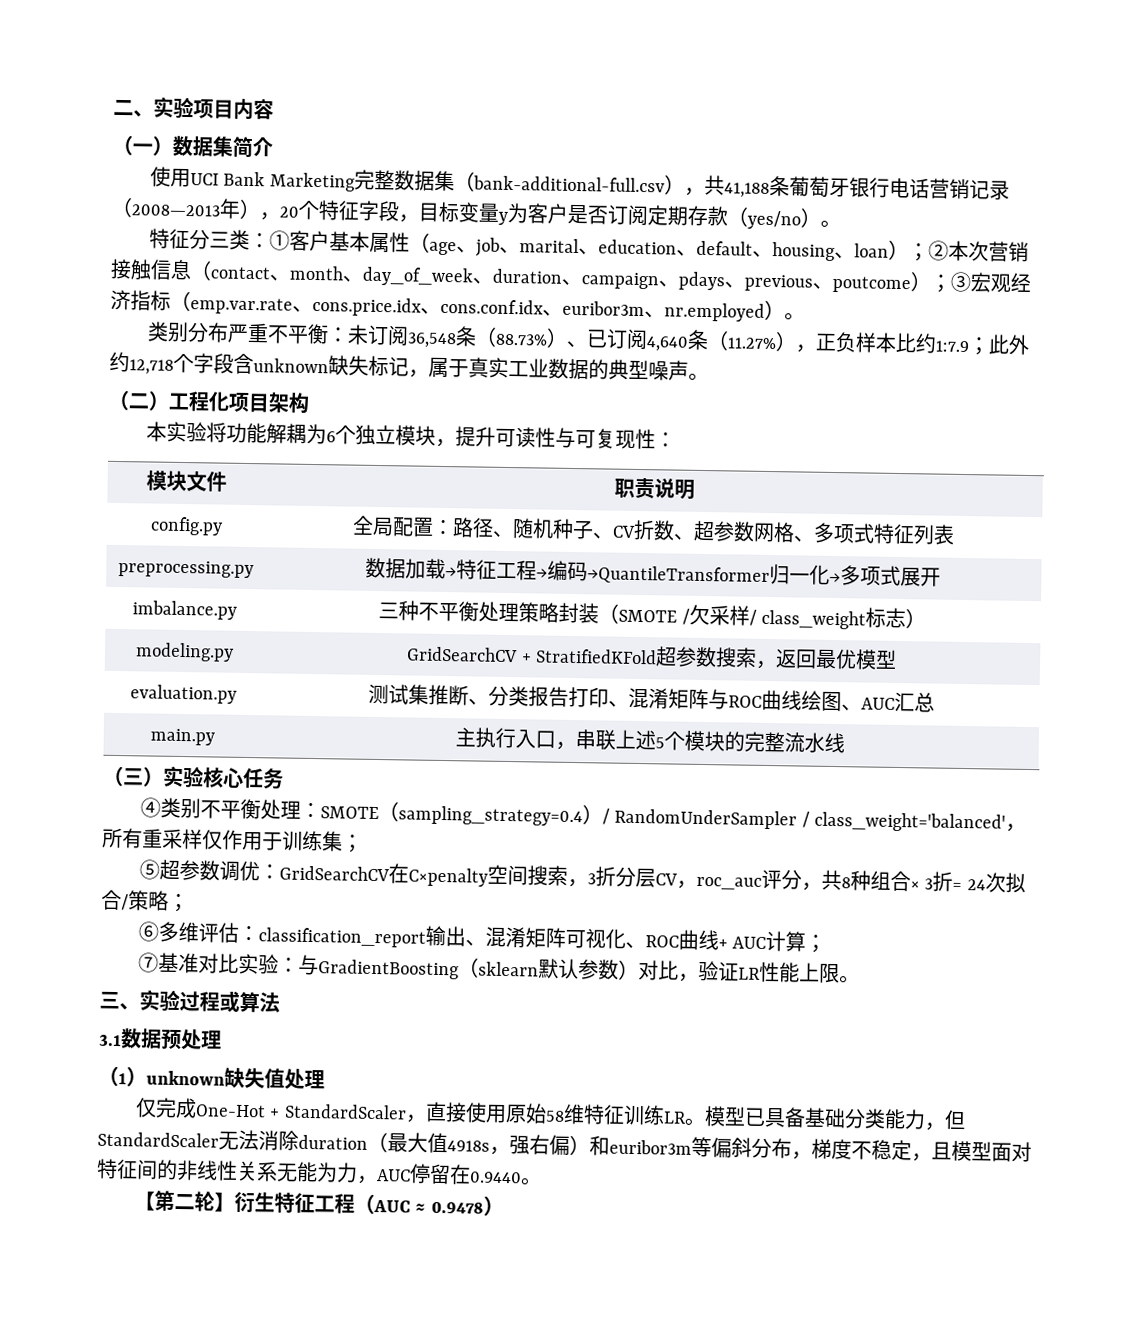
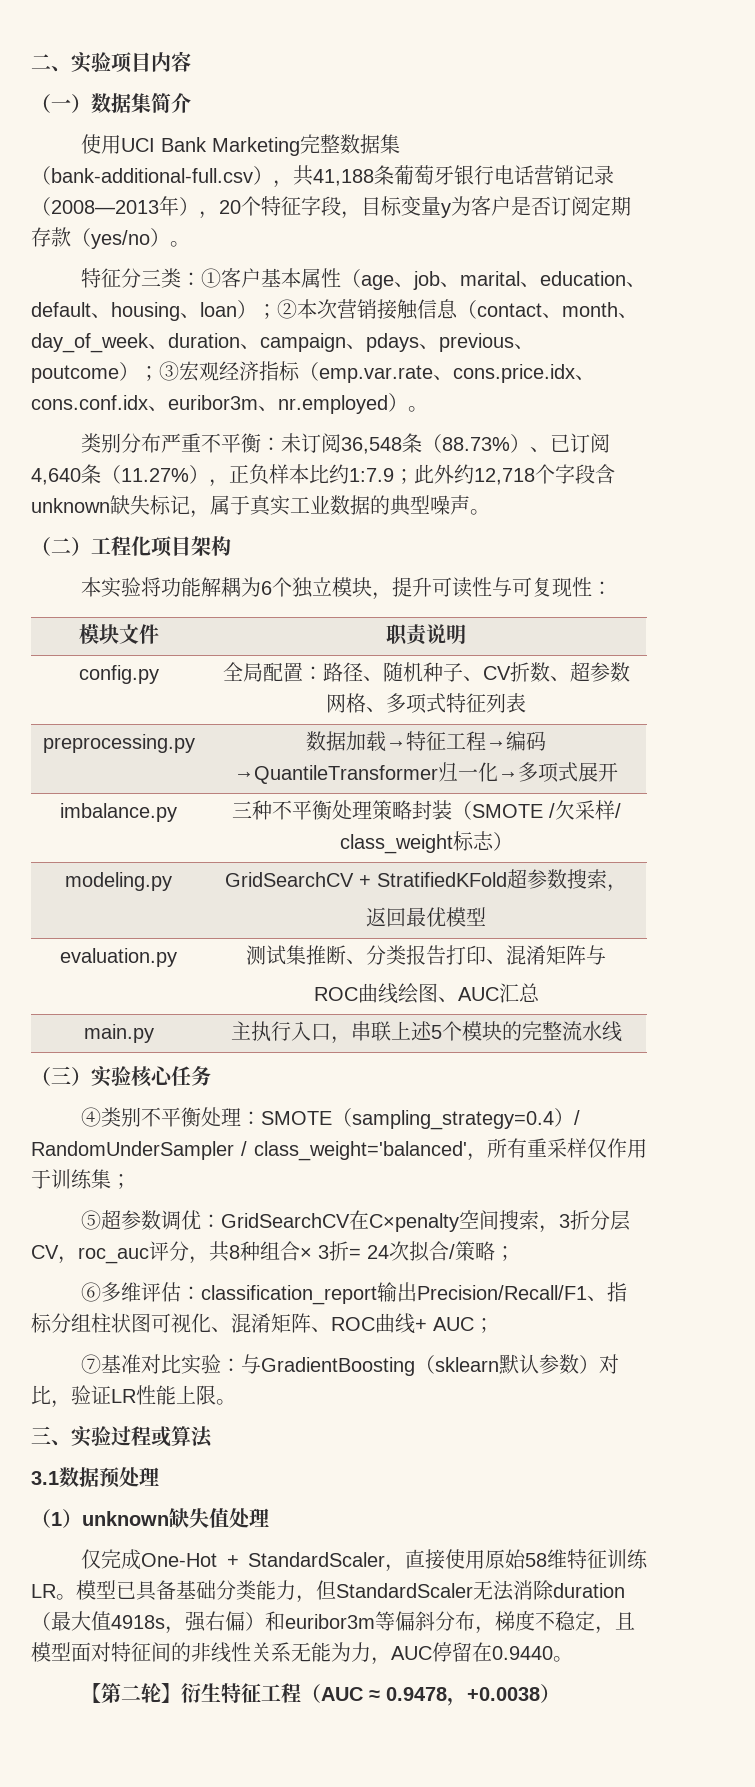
- modeling.py | GridSearchCV + StratifiedKFold超参数搜索，返回最优模型
+ modeling.py | GridSearchCV + StratifiedKFold超参数搜索，
+ 返回最优模型
- evaluation.py | 测试集推断、分类报告打印、混淆矩阵与ROC曲线绘图、AUC汇总
+ evaluation.py | 测试集推断、分类报告打印、混淆矩阵与
+ ROC曲线绘图、AUC汇总
- ⑥多维评估：classification_report输出、混淆矩阵可视化、ROC曲线+ AUC计算；
+ ⑥多维评估：classification_report输出Precision/Recall/F1、指标分组柱状图可视化、混淆矩阵、ROC曲线+ AUC；
- 【第二轮】衍生特征工程（AUC ≈ 0.9478）
+ 【第二轮】衍生特征工程（AUC ≈ 0.9478，+0.0038）

